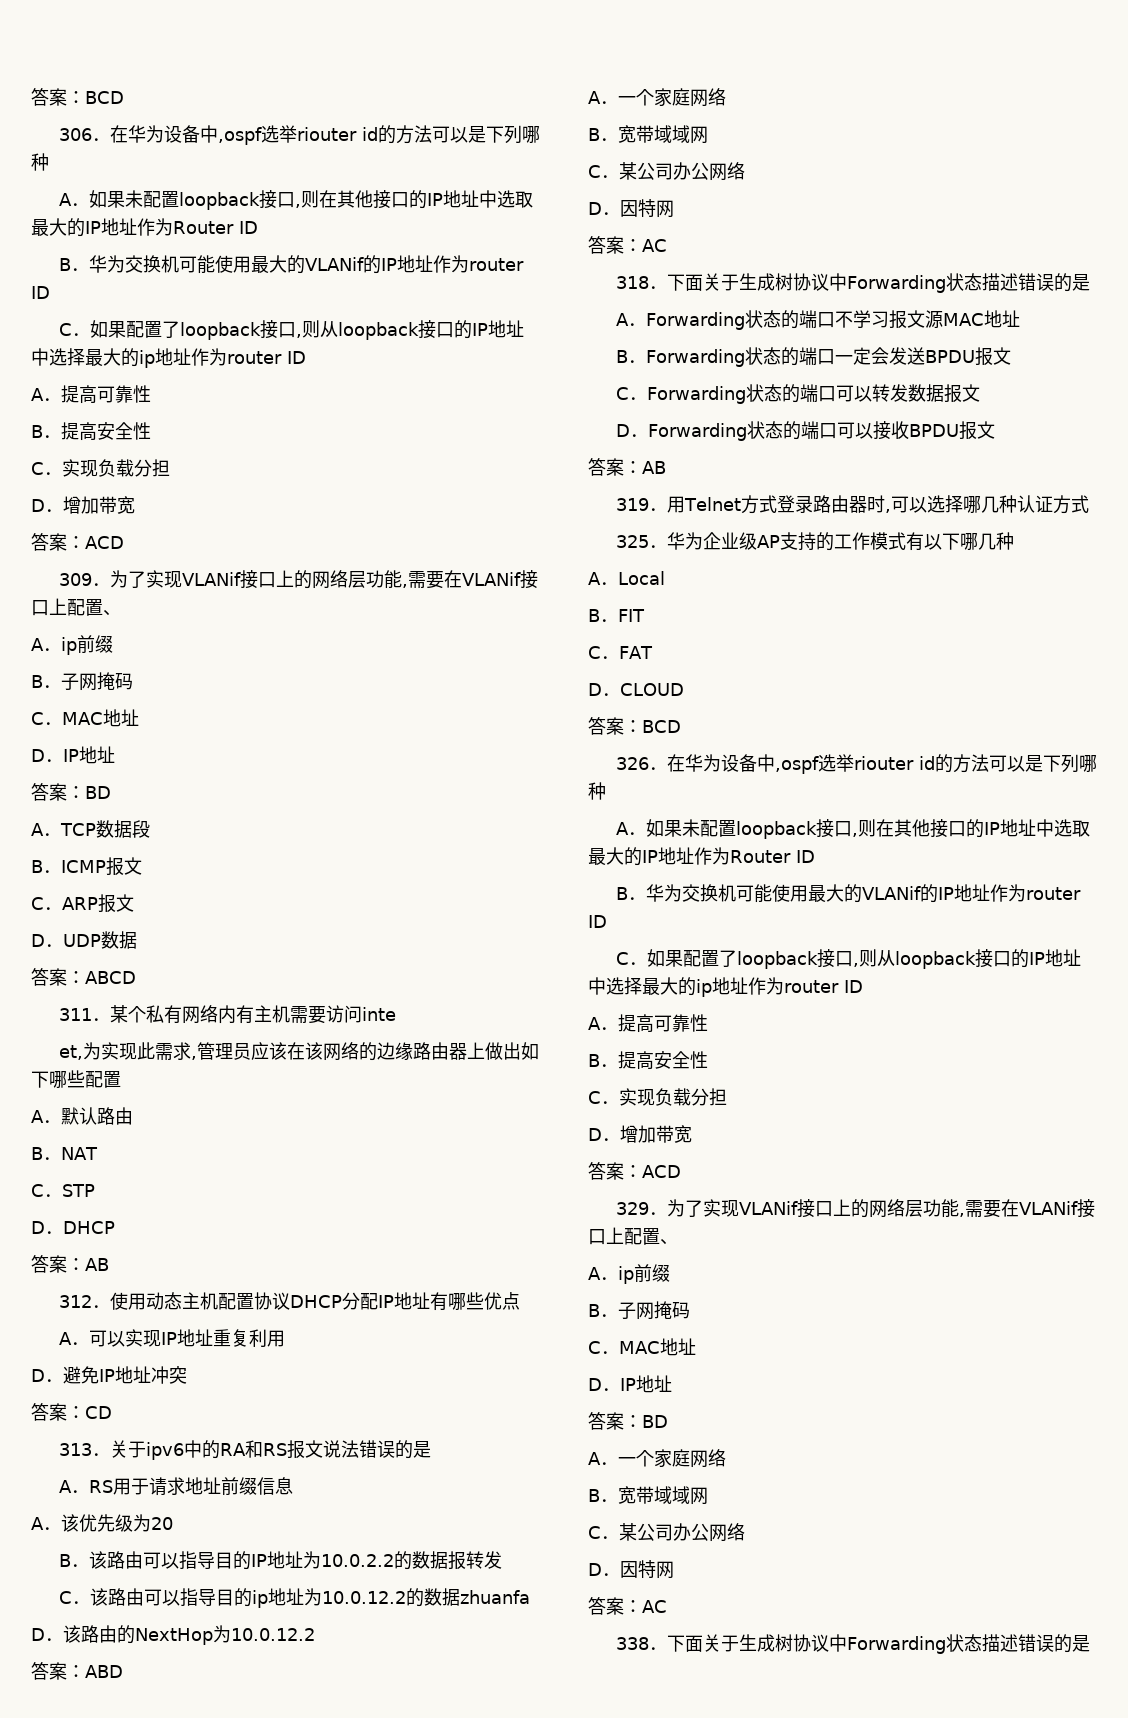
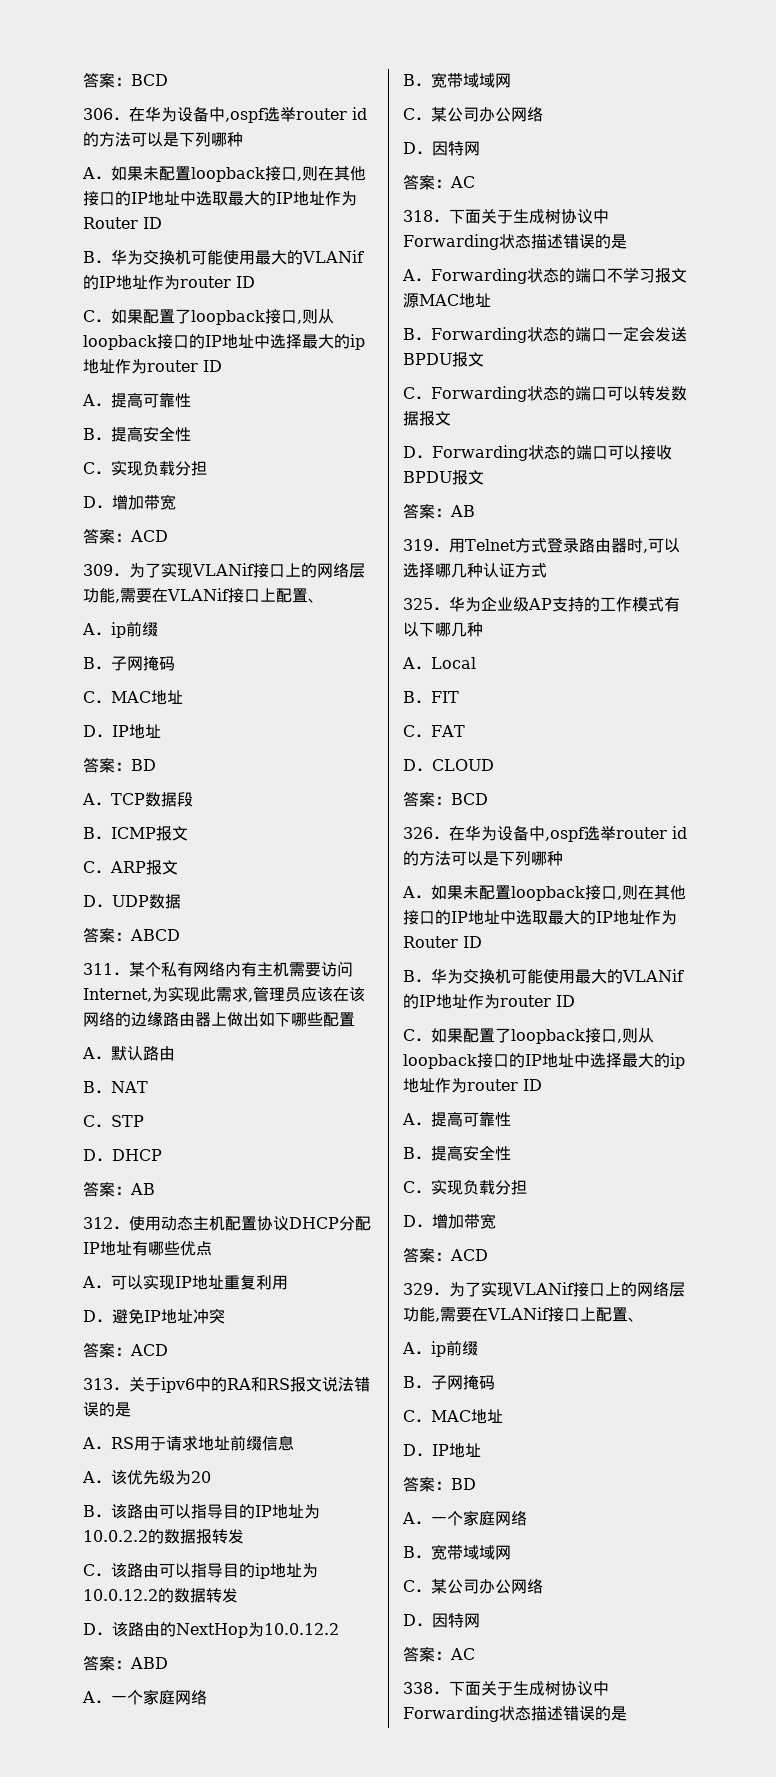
- 306．在华为设备中,ospf选举riouter id的方法可以是下列哪种
+ 306．在华为设备中,ospf选举router id的方法可以是下列哪种
- 311．某个私有网络内有主机需要访问inte
- et,为实现此需求,管理员应该在该网络的边缘路由器上做出如下哪些配置
+ 311．某个私有网络内有主机需要访问Internet,为实现此需求,管理员应该在该网络的边缘路由器上做出如下哪些配置
  D．避免IP地址冲突
- 答案：CD
+ 答案：ACD
- C．该路由可以指导目的ip地址为10.0.12.2的数据zhuanfa
+ C．该路由可以指导目的ip地址为10.0.12.2的数据转发
- 326．在华为设备中,ospf选举riouter id的方法可以是下列哪种
+ 326．在华为设备中,ospf选举router id的方法可以是下列哪种

